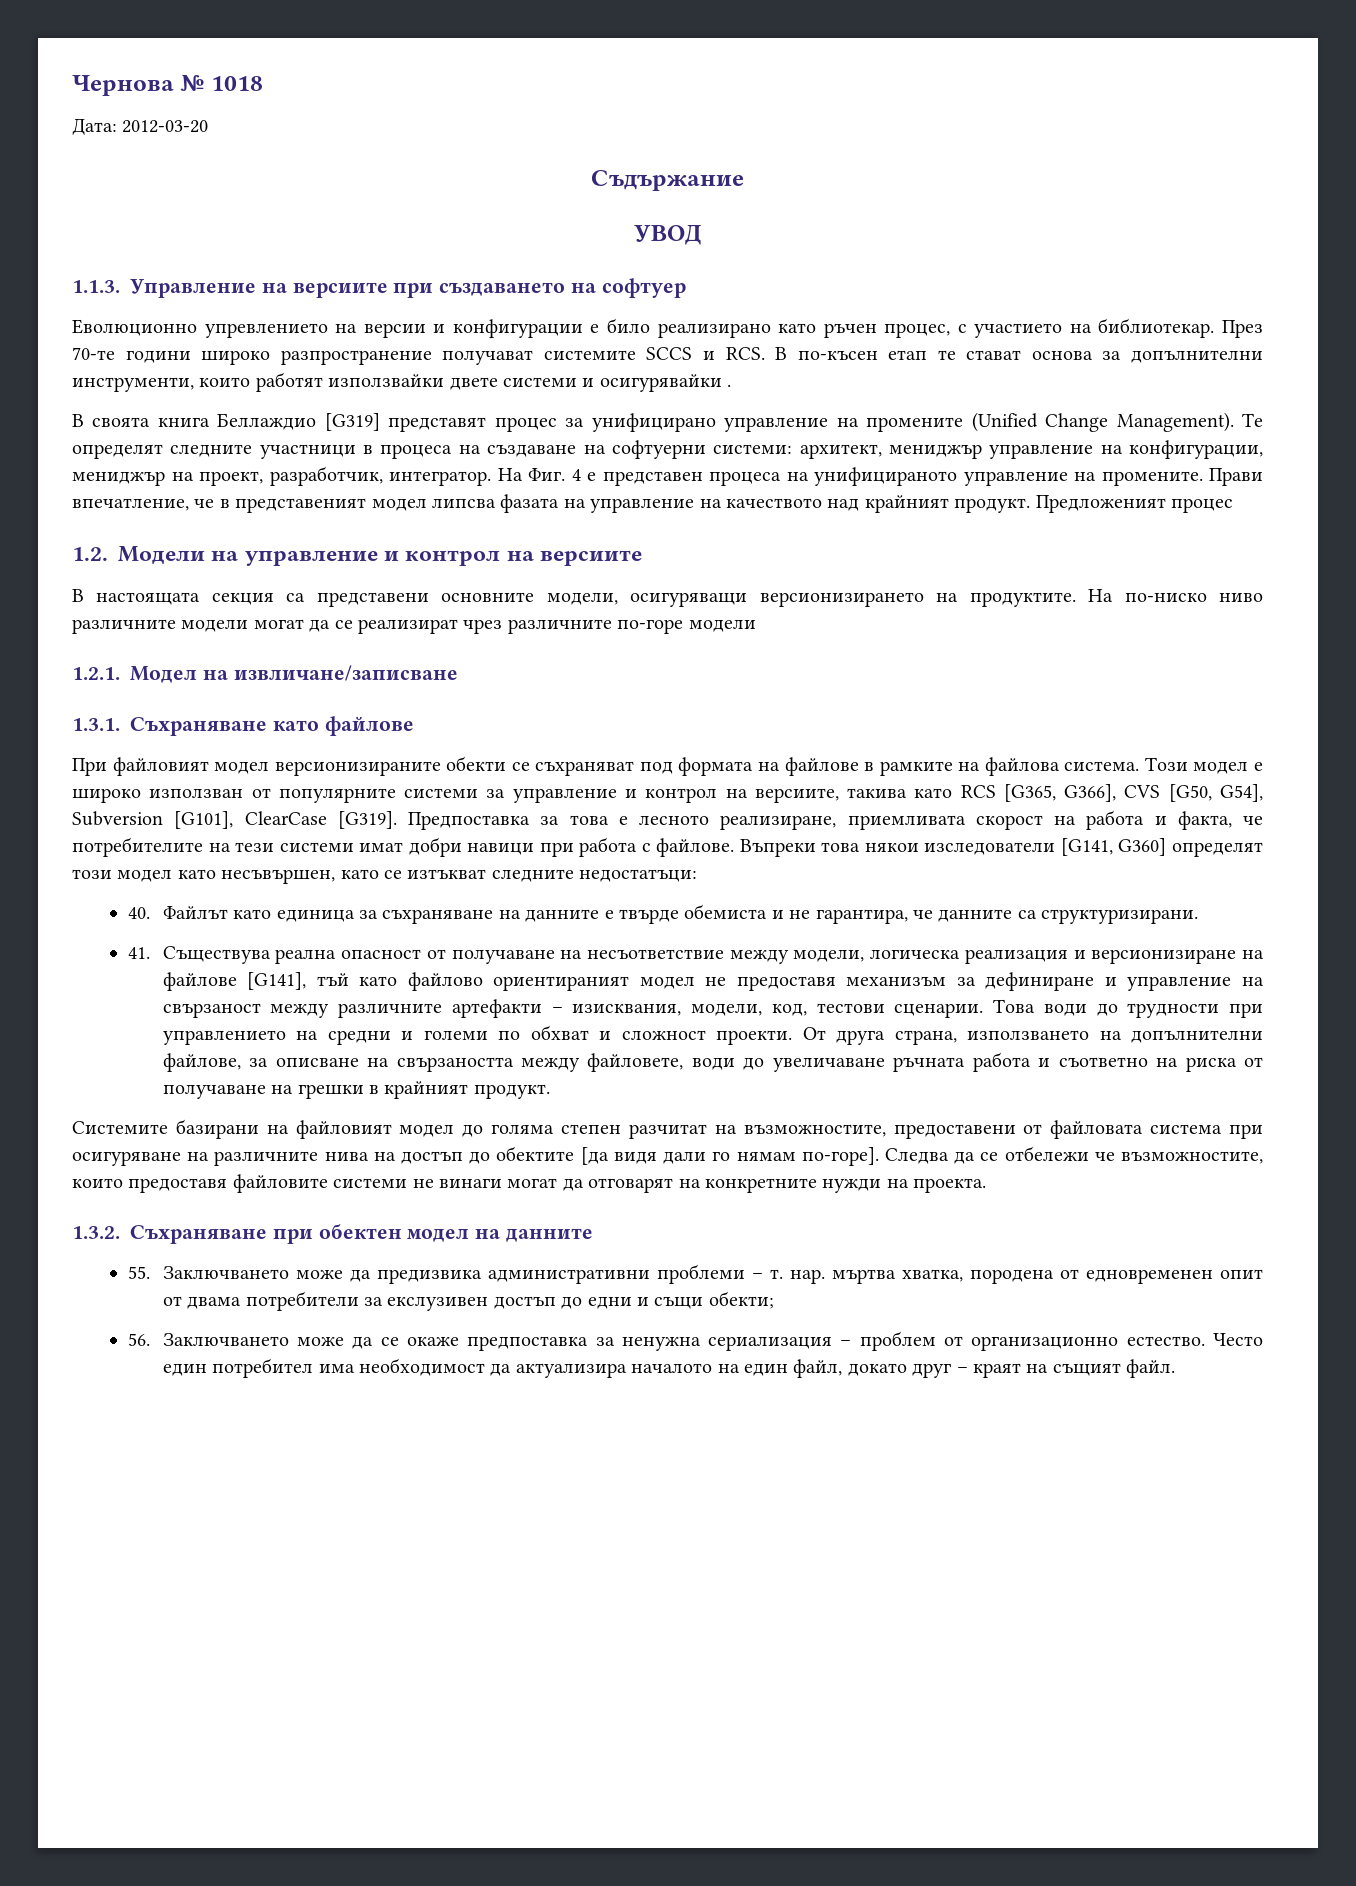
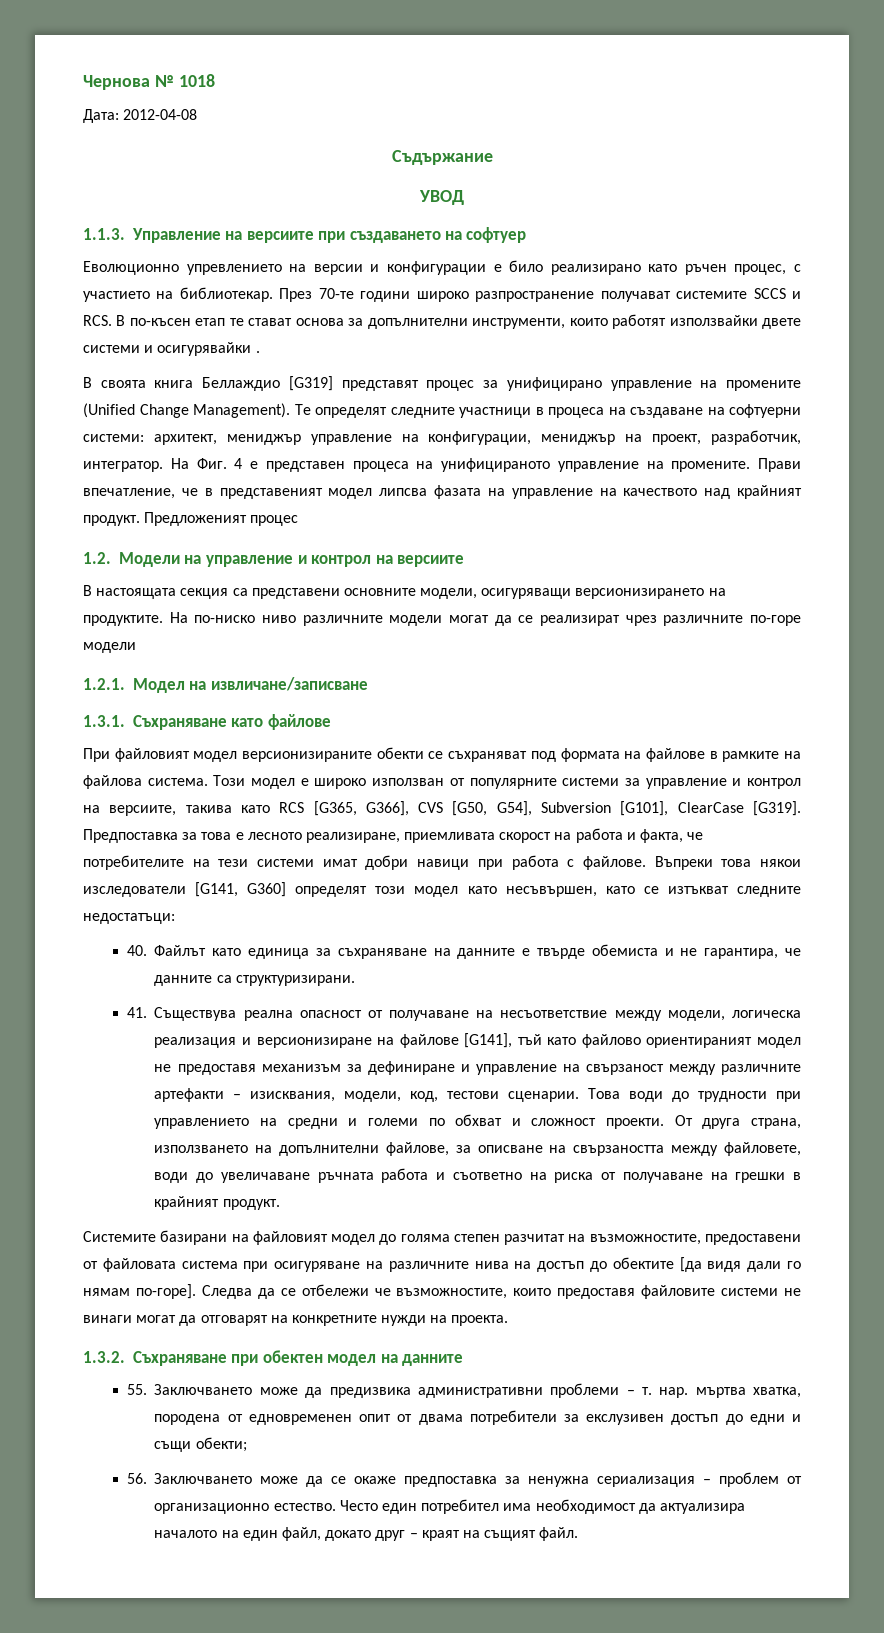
- Дата: 2012-03-20
+ Дата: 2012-04-08

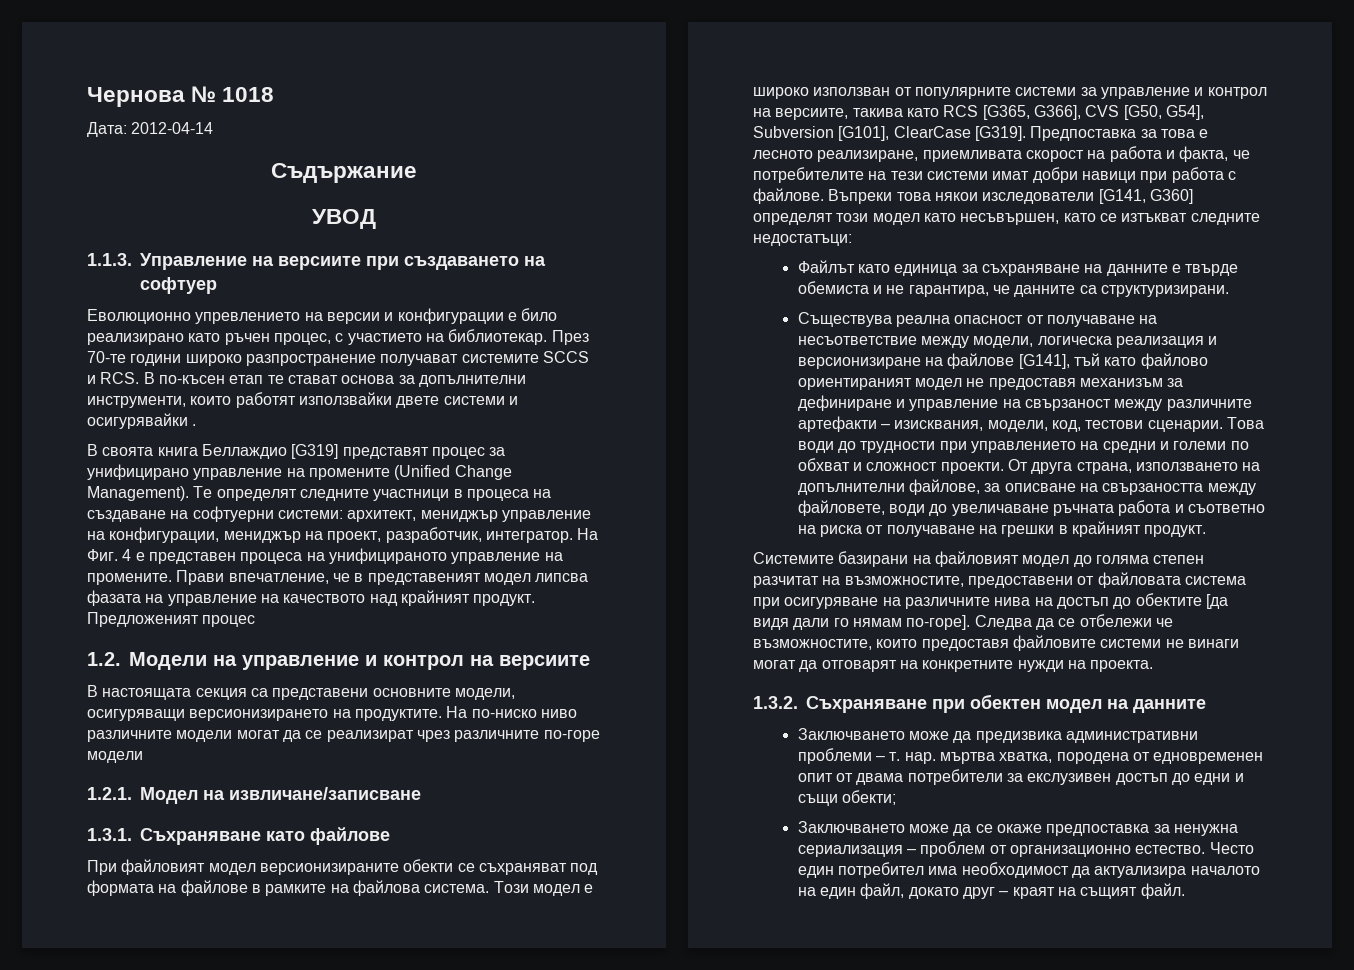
- Дата: 2012-04-08
+ Дата: 2012-04-14
- 40. Файлът като единица за съхраняване на данните е твърде обемиста и не гарантира, че данните са структуризирани.
+ Файлът като единица за съхраняване на данните е твърде обемиста и не гарантира, че данните са структуризирани.
- 41. Съществува реална опасност от получаване на несъответствие между модели, логическа реализация и версионизиране на файлове [G141], тъй като файлово ориентираният модел не предоставя механизъм за дефиниране и управление на свързаност между различните артефакти – изисквания, модели, код, тестови сценарии.
+ Съществува реална опасност от получаване на несъответствие между модели, логическа реализация и версионизиране на файлове [G141], тъй като файлово ориентираният модел не предоставя механизъм за дефиниране и управление на свързаност между различните артефакти – изисквания, модели, код, тестови сценарии.
- 55. Заключването може да предизвика административни проблеми – т. нар. мъртва хватка, породена от едновременен опит от двама потребители за екслузивен достъп до едни и същи обекти;
+ Заключването може да предизвика административни проблеми – т. нар. мъртва хватка, породена от едновременен опит от двама потребители за екслузивен достъп до едни и същи обекти;
- 56. Заключването може да се окаже предпоставка за ненужна сериализация – проблем от организационно естество.
+ Заключването може да се окаже предпоставка за ненужна сериализация – проблем от организационно естество.

